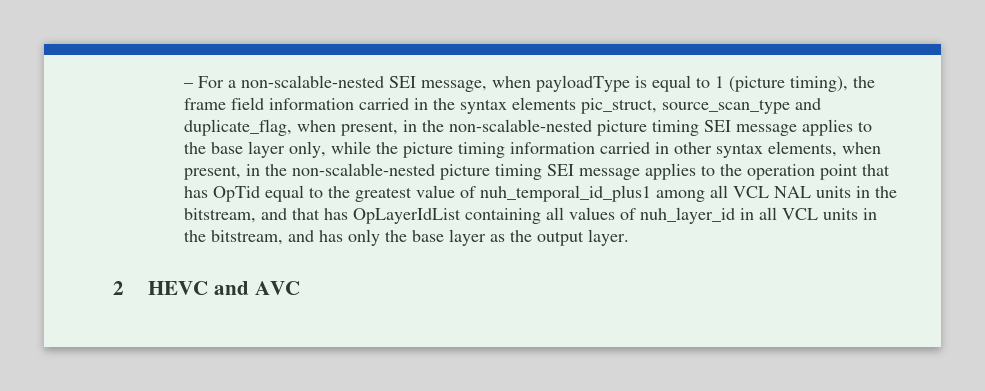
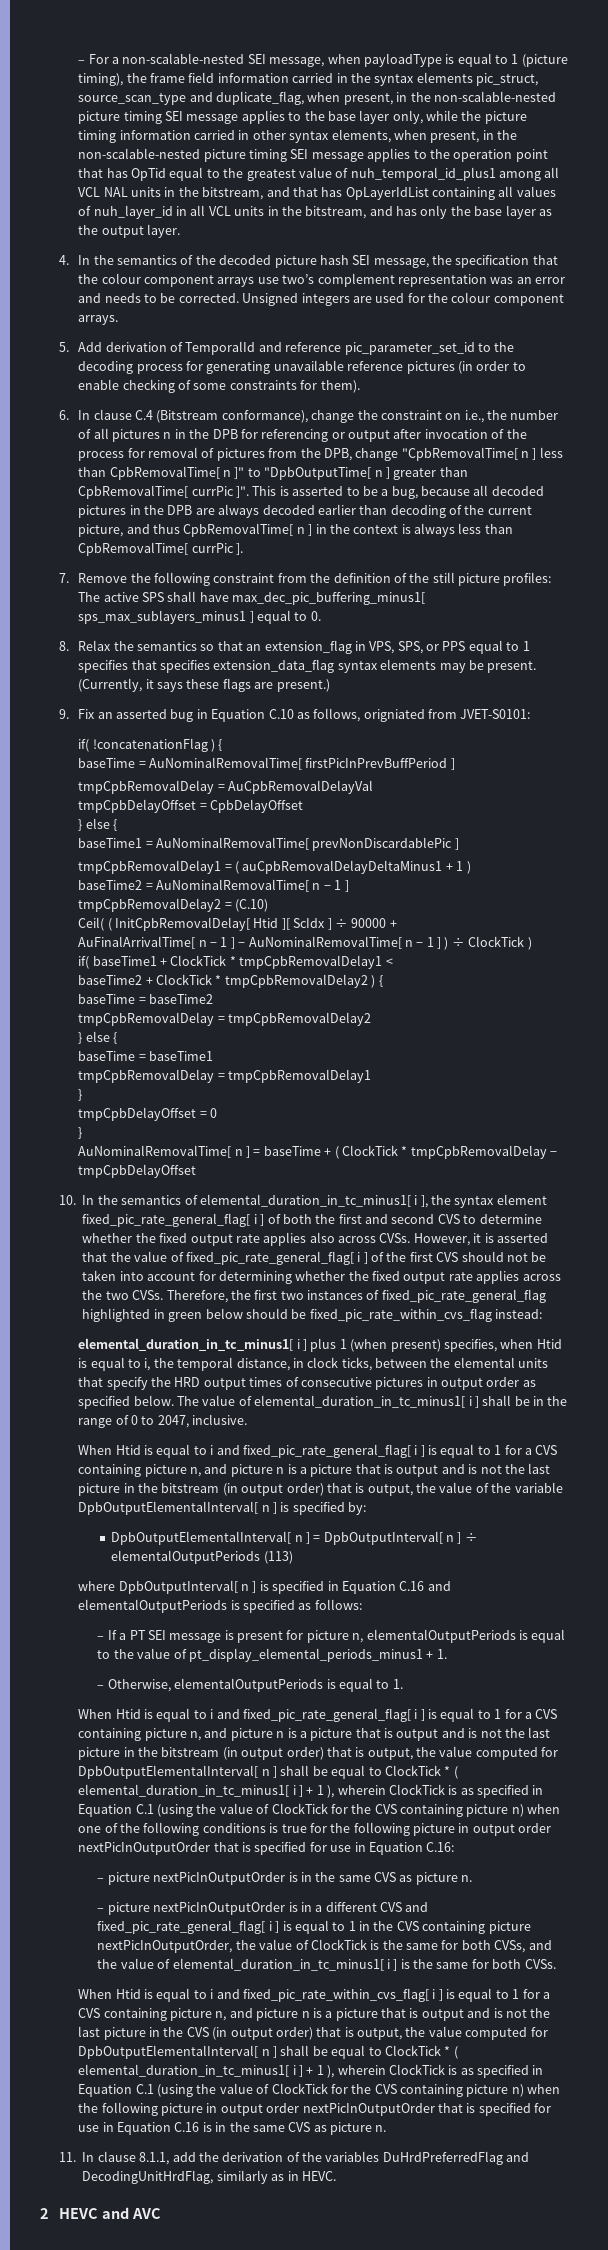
+ 4. In the semantics of the decoded picture hash SEI message, the specification that the colour component arrays use two’s complement representation was an error and needs to be corrected. Unsigned integers are used for the colour component arrays.
+ 5. Add derivation of TemporalId and reference pic_parameter_set_id to the decoding process for generating unavailable reference pictures (in order to enable checking of some constraints for them).
+ 6. In clause C.4 (Bitstream conformance), change the constraint on i.e., the number of all pictures n in the DPB for referencing or output after invocation of the process for removal of pictures from the DPB, change "CpbRemovalTime[ n ] less than CpbRemovalTime[ n ]" to "DpbOutputTime[ n ] greater than CpbRemovalTime[ currPic ]". This is asserted to be a bug, because all decoded pictures in the DPB are always decoded earlier than decoding of the current picture, and thus CpbRemovalTime[ n ] in the context is always less than CpbRemovalTime[ currPic ].
+ 7. Remove the following constraint from the definition of the still picture profiles: The active SPS shall have max_dec_pic_buffering_minus1[ sps_max_sublayers_minus1 ] equal to 0.
+ 8. Relax the semantics so that an extension_flag in VPS, SPS, or PPS equal to 1 specifies that specifies extension_data_flag syntax elements may be present. (Currently, it says these flags are present.)
+ 9. Fix an asserted bug in Equation C.10 as follows, origniated from JVET-S0101:
+ if( !concatenationFlag ) {
+ baseTime = AuNominalRemovalTime[ firstPicInPrevBuffPeriod ]
+ tmpCpbRemovalDelay = AuCpbRemovalDelayVal
+ tmpCpbDelayOffset = CpbDelayOffset
+ } else {
+ baseTime1 = AuNominalRemovalTime[ prevNonDiscardablePic ]
+ tmpCpbRemovalDelay1 = ( auCpbRemovalDelayDeltaMinus1 + 1 )
+ baseTime2 = AuNominalRemovalTime[ n − 1 ]
+ tmpCpbRemovalDelay2 = (C.10)
+ Ceil( ( InitCpbRemovalDelay[ Htid ][ ScIdx ] ÷ 90000 +
+ AuFinalArrivalTime[ n − 1 ] − AuNominalRemovalTime[ n − 1 ] ) ÷ ClockTick )
+ if( baseTime1 + ClockTick * tmpCpbRemovalDelay1 <
+ baseTime2 + ClockTick * tmpCpbRemovalDelay2 ) {
+ baseTime = baseTime2
+ tmpCpbRemovalDelay = tmpCpbRemovalDelay2
+ } else {
+ baseTime = baseTime1
+ tmpCpbRemovalDelay = tmpCpbRemovalDelay1
+ }
+ tmpCpbDelayOffset = 0
+ }
+ AuNominalRemovalTime[ n ] = baseTime + ( ClockTick * tmpCpbRemovalDelay − tmpCpbDelayOffset
+ 10. In the semantics of elemental_duration_in_tc_minus1[ i ], the syntax element fixed_pic_rate_general_flag[ i ] of both the first and second CVS to determine whether the fixed output rate applies also across CVSs. However, it is asserted that the value of fixed_pic_rate_general_flag[ i ] of the first CVS should not be taken into account for determining whether the fixed output rate applies across the two CVSs. Therefore, the first two instances of fixed_pic_rate_general_flag highlighted in green below should be fixed_pic_rate_within_cvs_flag instead:
+ elemental_duration_in_tc_minus1[ i ] plus 1 (when present) specifies, when Htid is equal to i, the temporal distance, in clock ticks, between the elemental units that specify the HRD output times of consecutive pictures in output order as specified below. The value of elemental_duration_in_tc_minus1[ i ] shall be in the range of 0 to 2047, inclusive.
+ When Htid is equal to i and fixed_pic_rate_general_flag[ i ] is equal to 1 for a CVS containing picture n, and picture n is a picture that is output and is not the last picture in the bitstream (in output order) that is output, the value of the variable DpbOutputElementalInterval[ n ] is specified by:
+ DpbOutputElementalInterval[ n ] = DpbOutputInterval[ n ] ÷ elementalOutputPeriods (113)
+ where DpbOutputInterval[ n ] is specified in Equation C.16 and elementalOutputPeriods is specified as follows:
+ – If a PT SEI message is present for picture n, elementalOutputPeriods is equal to the value of pt_display_elemental_periods_minus1 + 1.
+ – Otherwise, elementalOutputPeriods is equal to 1.
+ When Htid is equal to i and fixed_pic_rate_general_flag[ i ] is equal to 1 for a CVS containing picture n, and picture n is a picture that is output and is not the last picture in the bitstream (in output order) that is output, the value computed for DpbOutputElementalInterval[ n ] shall be equal to ClockTick * ( elemental_duration_in_tc_minus1[ i ] + 1 ), wherein ClockTick is as specified in Equation C.1 (using the value of ClockTick for the CVS containing picture n) when one of the following conditions is true for the following picture in output order nextPicInOutputOrder that is specified for use in Equation C.16:
+ – picture nextPicInOutputOrder is in the same CVS as picture n.
+ – picture nextPicInOutputOrder is in a different CVS and fixed_pic_rate_general_flag[ i ] is equal to 1 in the CVS containing picture nextPicInOutputOrder, the value of ClockTick is the same for both CVSs, and the value of elemental_duration_in_tc_minus1[ i ] is the same for both CVSs.
+ When Htid is equal to i and fixed_pic_rate_within_cvs_flag[ i ] is equal to 1 for a CVS containing picture n, and picture n is a picture that is output and is not the last picture in the CVS (in output order) that is output, the value computed for DpbOutputElementalInterval[ n ] shall be equal to ClockTick * ( elemental_duration_in_tc_minus1[ i ] + 1 ), wherein ClockTick is as specified in Equation C.1 (using the value of ClockTick for the CVS containing picture n) when the following picture in output order nextPicInOutputOrder that is specified for use in Equation C.16 is in the same CVS as picture n.
+ 11. In clause 8.1.1, add the derivation of the variables DuHrdPreferredFlag and DecodingUnitHrdFlag, similarly as in HEVC.

